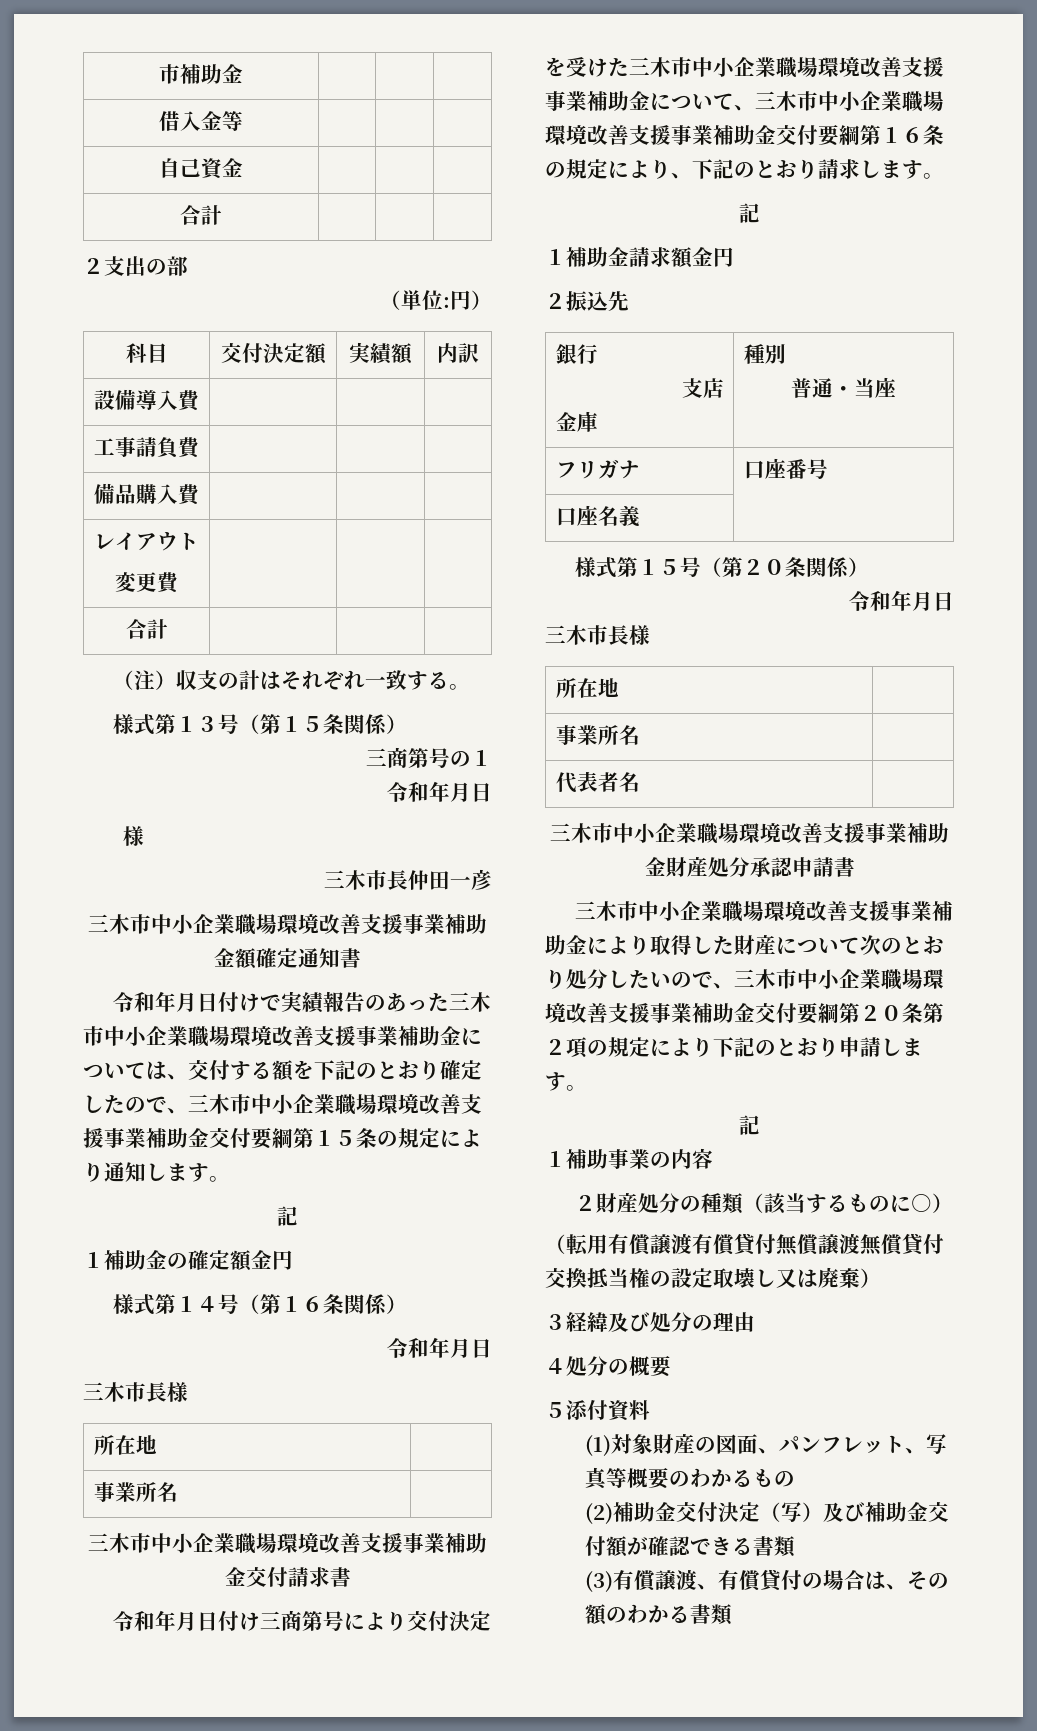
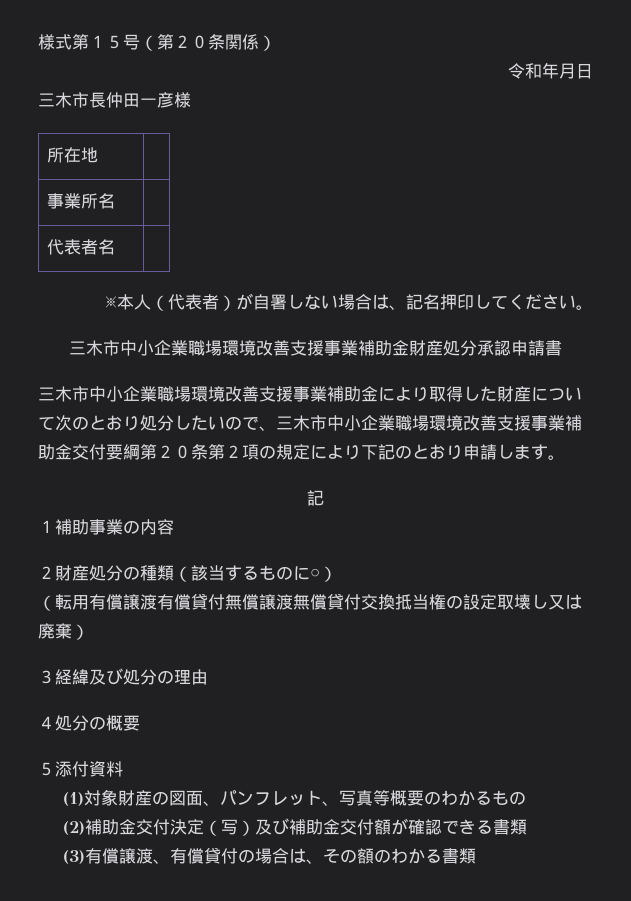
- 市補助金 | | |
- 借入金等 | | |
- 自己資金 | | |
- 合計 | | |
- ２支出の部
- （単位:円）
- 科目 | 交付決定額 | 実績額 | 内訳
- 設備導入費 | | |
- 工事請負費 | | |
- 備品購入費 | | |
- レイアウト
- 変更費 | | |
- 合計 | | |
- （注）収支の計はそれぞれ一致する。
- 様式第１３号（第１５条関係）
- 三商第号の１
- 令和年月日
- 様
- 三木市長仲田一彦
- 三木市中小企業職場環境改善支援事業補助金額確定通知書
- 令和年月日付けで実績報告のあった三木市中小企業職場環境改善支援事業補助金については、交付する額を下記のとおり確定したので、三木市中小企業職場環境改善支援事業補助金交付要綱第１５条の規定により通知します。
- 記
- １補助金の確定額金円
- 様式第１４号（第１６条関係）
- 令和年月日
- 三木市長様
- 所在地 |
- 事業所名 |
- 三木市中小企業職場環境改善支援事業補助金交付請求書
- 令和年月日付け三商第号により交付決定を受けた三木市中小企業職場環境改善支援事業補助金について、三木市中小企業職場環境改善支援事業補助金交付要綱第１６条の規定により、下記のとおり請求します。
- 記
- １補助金請求額金円
- ２振込先
- 銀行
- 支店
- 金庫 | 種別
- 普通・当座
- フリガナ | 口座番号
- 口座名義 |
  様式第１５号（第２０条関係）
  令和年月日
- 三木市長様
+ 三木市長仲田一彦様
+ ※本人（代表者）が自署しない場合は、記名押印してください。

